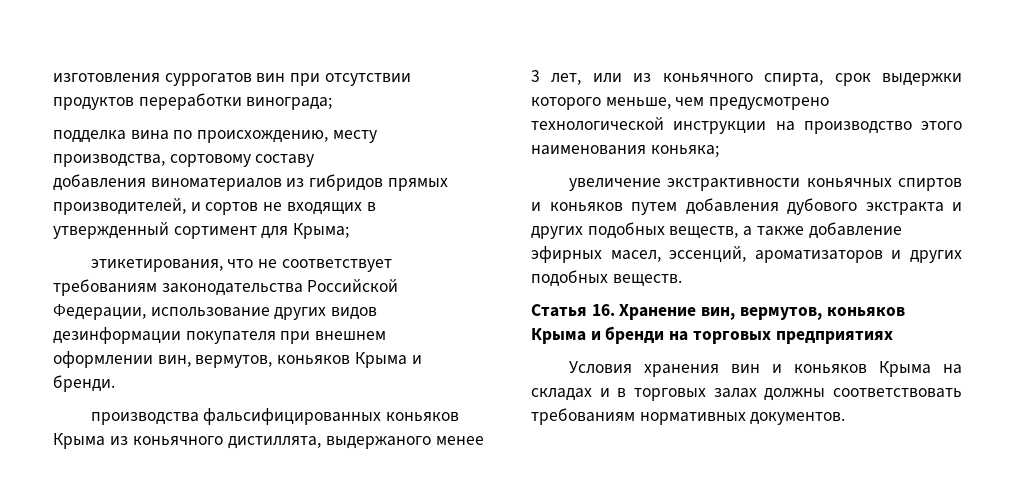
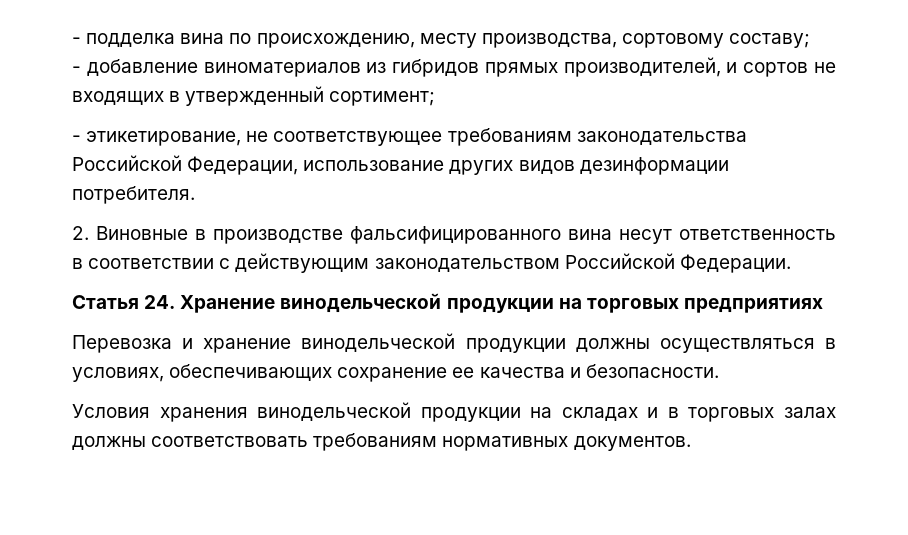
- изготовления суррогатов вин при отсутствии продуктов переработки винограда;
- подделка вина по происхождению, месту производства, сортовому составу
- добавления виноматериалов из гибридов прямых производителей, и сортов не входящих в утвержденный сортимент для Крыма;
- этикетирования, что не соответствует требованиям законодательства Российской Федерации, использование других видов дезинформации покупателя при внешнем оформлении вин, вермутов, коньяков Крыма и бренди.
- производства фальсифицированных коньяков Крыма из коньячного дистиллята, выдержаного менее 3 лет, или из коньячного спирта, срок выдержки которого меньше, чем предусмотрено технологической инструкции на производство этого наименования коньяка;
- увеличение экстрактивности коньячных спиртов и коньяков путем добавления дубового экстракта и других подобных веществ, а также добавление эфирных масел, эссенций, ароматизаторов и других подобных веществ.
- Статья 16. Хранение вин, вермутов, коньяков Крыма и бренди на торговых предприятиях
- Условия хранения вин и коньяков Крыма на складах и в торговых залах должны соответствовать требованиям нормативных документов.
+ - подделка вина по происхождению, месту производства, сортовому составу;
+ - добавление виноматериалов из гибридов прямых производителей, и сортов не входящих в утвержденный сортимент;
+ - этикетирование, не соответствующее требованиям законодательства Российской Федерации, использование других видов дезинформации потребителя.
+ 2. Виновные в производстве фальсифицированного вина несут ответственность в соответствии с действующим законодательством Российской Федерации.
+ Статья 24. Хранение винодельческой продукции на торговых предприятиях
+ Перевозка и хранение винодельческой продукции должны осуществляться в условиях, обеспечивающих сохранение ее качества и безопасности.
+ Условия хранения винодельческой продукции на складах и в торговых залах должны соответствовать требованиям нормативных документов.

